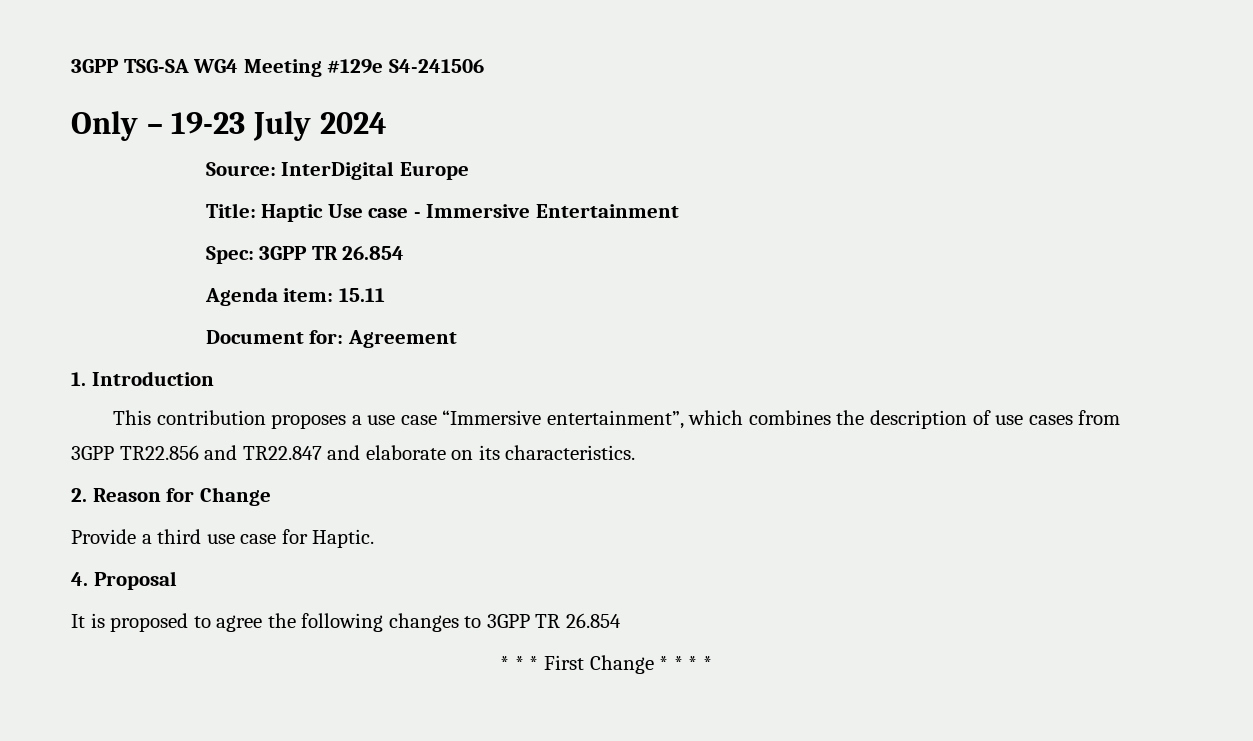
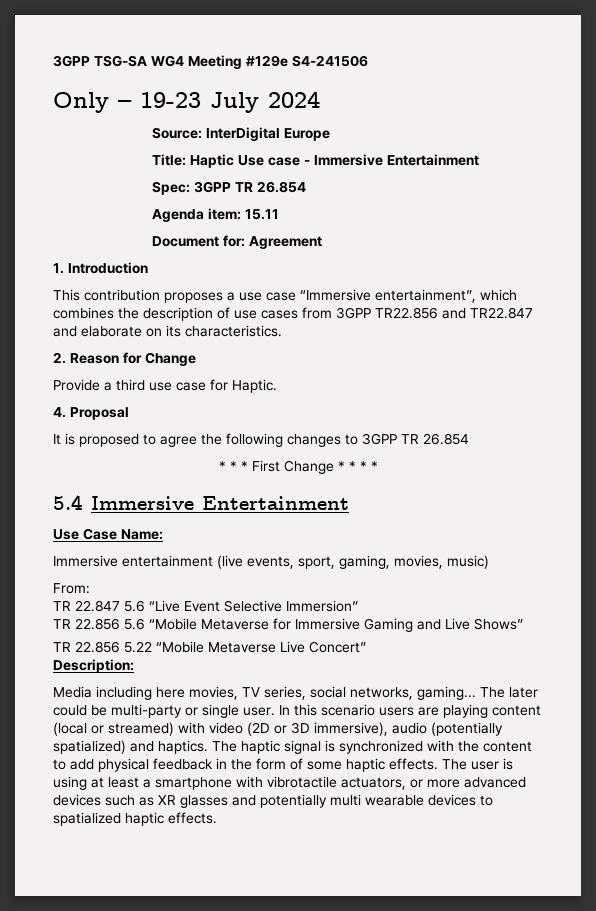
+ 5.4 Immersive Entertainment
+ Use Case Name:
+ Immersive entertainment (live events, sport, gaming, movies, music)
+ From:
+ TR 22.847 5.6 “Live Event Selective Immersion”
+ TR 22.856 5.6 “Mobile Metaverse for Immersive Gaming and Live Shows”
+ TR 22.856 5.22 “Mobile Metaverse Live Concert”
+ Description:
+ Media including here movies, TV series, social networks, gaming... The later could be multi-party or single user. In this scenario users are playing content (local or streamed) with video (2D or 3D immersive), audio (potentially spatialized) and haptics. The haptic signal is synchronized with the content to add physical feedback in the form of some haptic effects. The user is using at least a smartphone with vibrotactile actuators, or more advanced devices such as XR glasses and potentially multi wearable devices to spatialized haptic effects.

